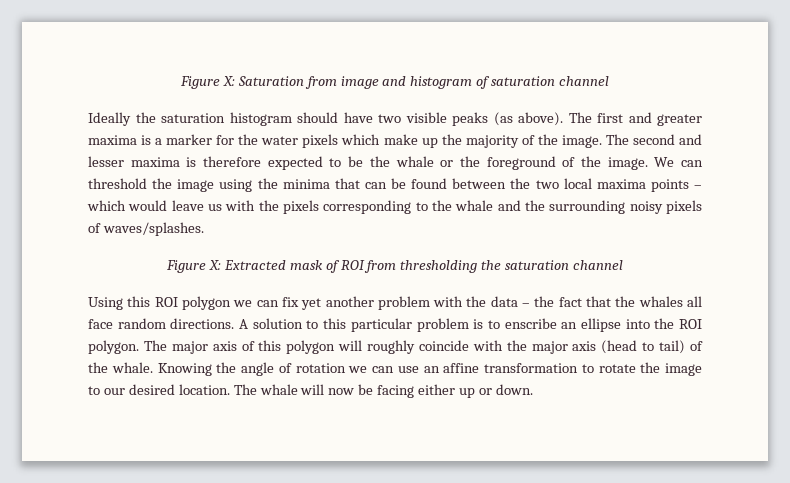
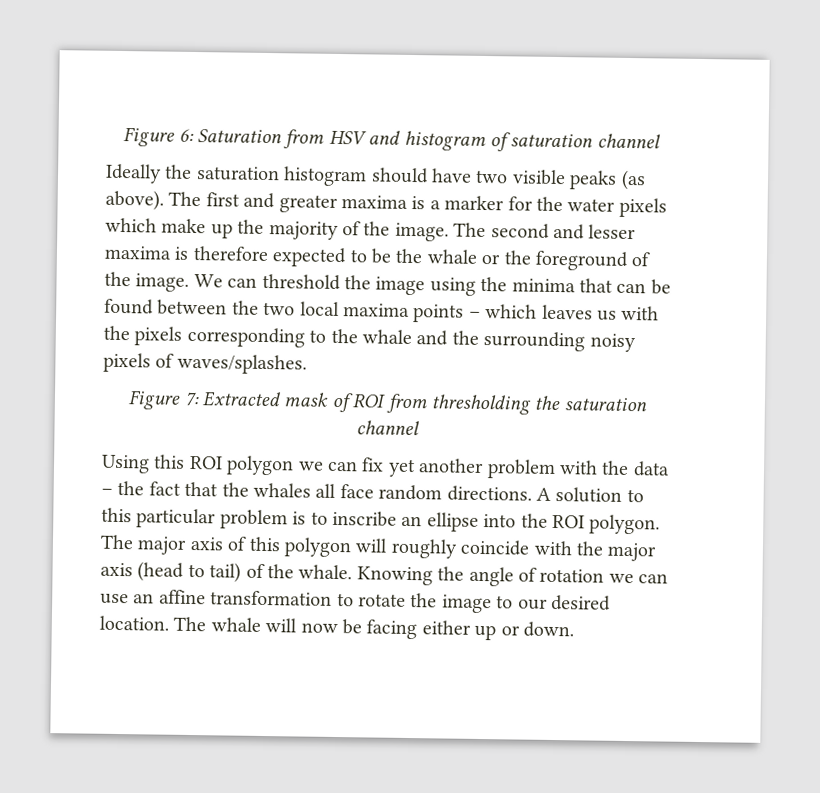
- Figure X: Saturation from image and histogram of saturation channel
+ Figure 6: Saturation from HSV and histogram of saturation channel
- We can threshold the image using the minima that can be found between the two local maxima points – which would leave us with the pixels corresponding to the whale and the surrounding noisy pixels of waves/splashes.
+ We can threshold the image using the minima that can be found between the two local maxima points – which leaves us with the pixels corresponding to the whale and the surrounding noisy pixels of waves/splashes.
- Figure X: Extracted mask of ROI from thresholding the saturation channel
+ Figure 7: Extracted mask of ROI from thresholding the saturation channel
- A solution to this particular problem is to enscribe an ellipse into the ROI polygon.
+ A solution to this particular problem is to inscribe an ellipse into the ROI polygon.

